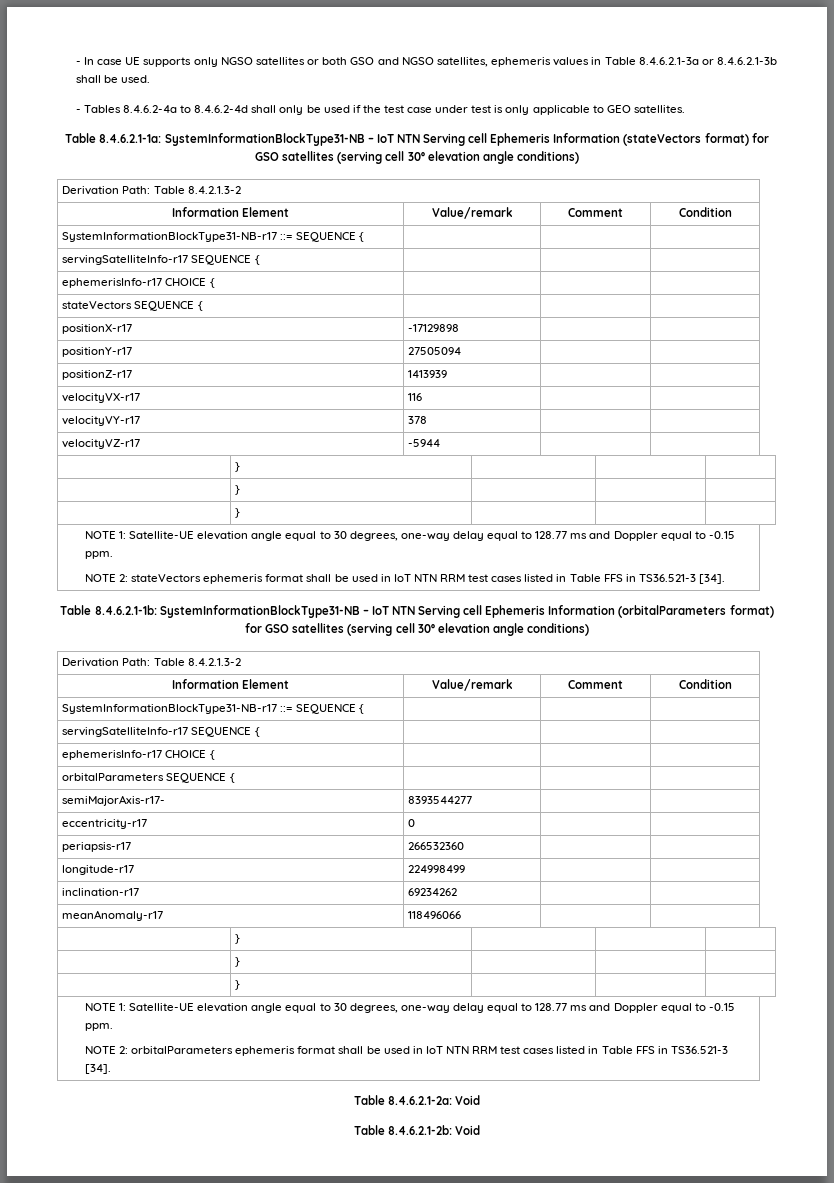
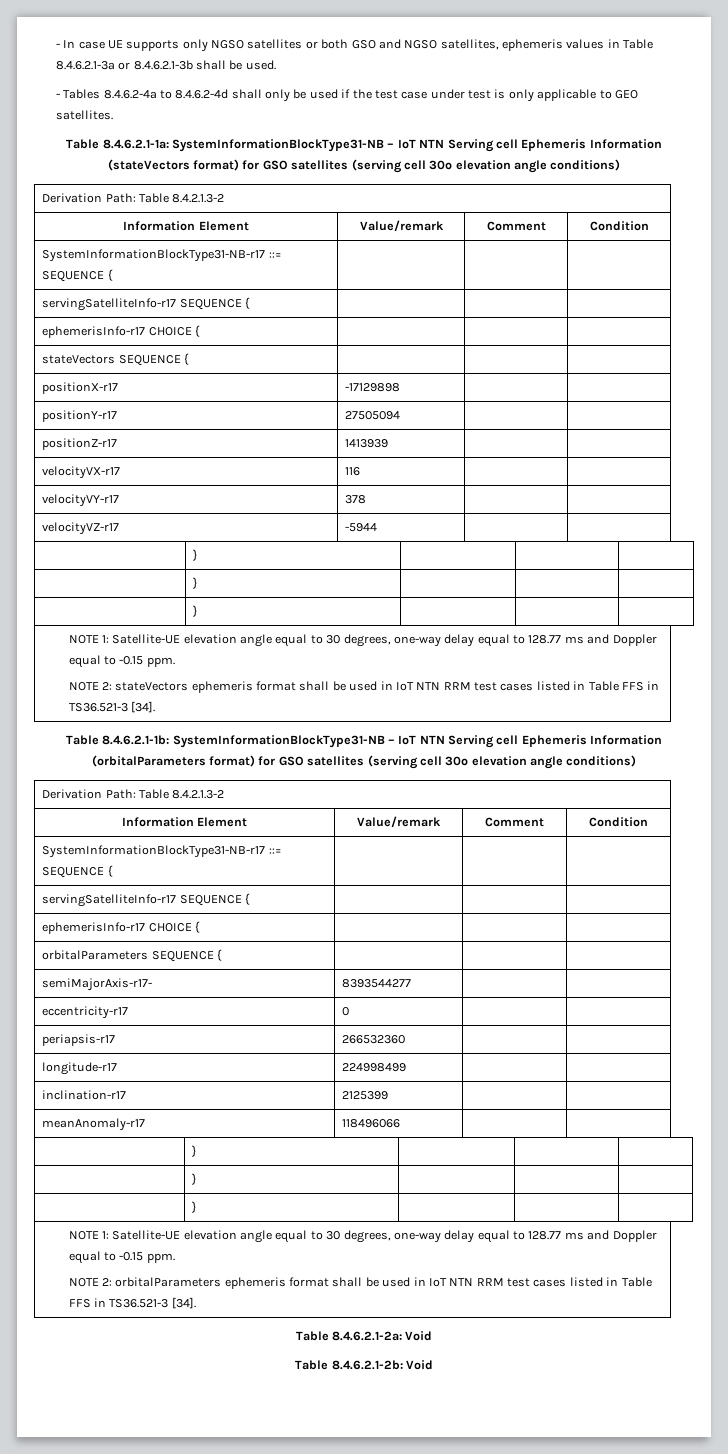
- inclination-r17 | 69234262 | |
+ inclination-r17 | 2125399 | |

